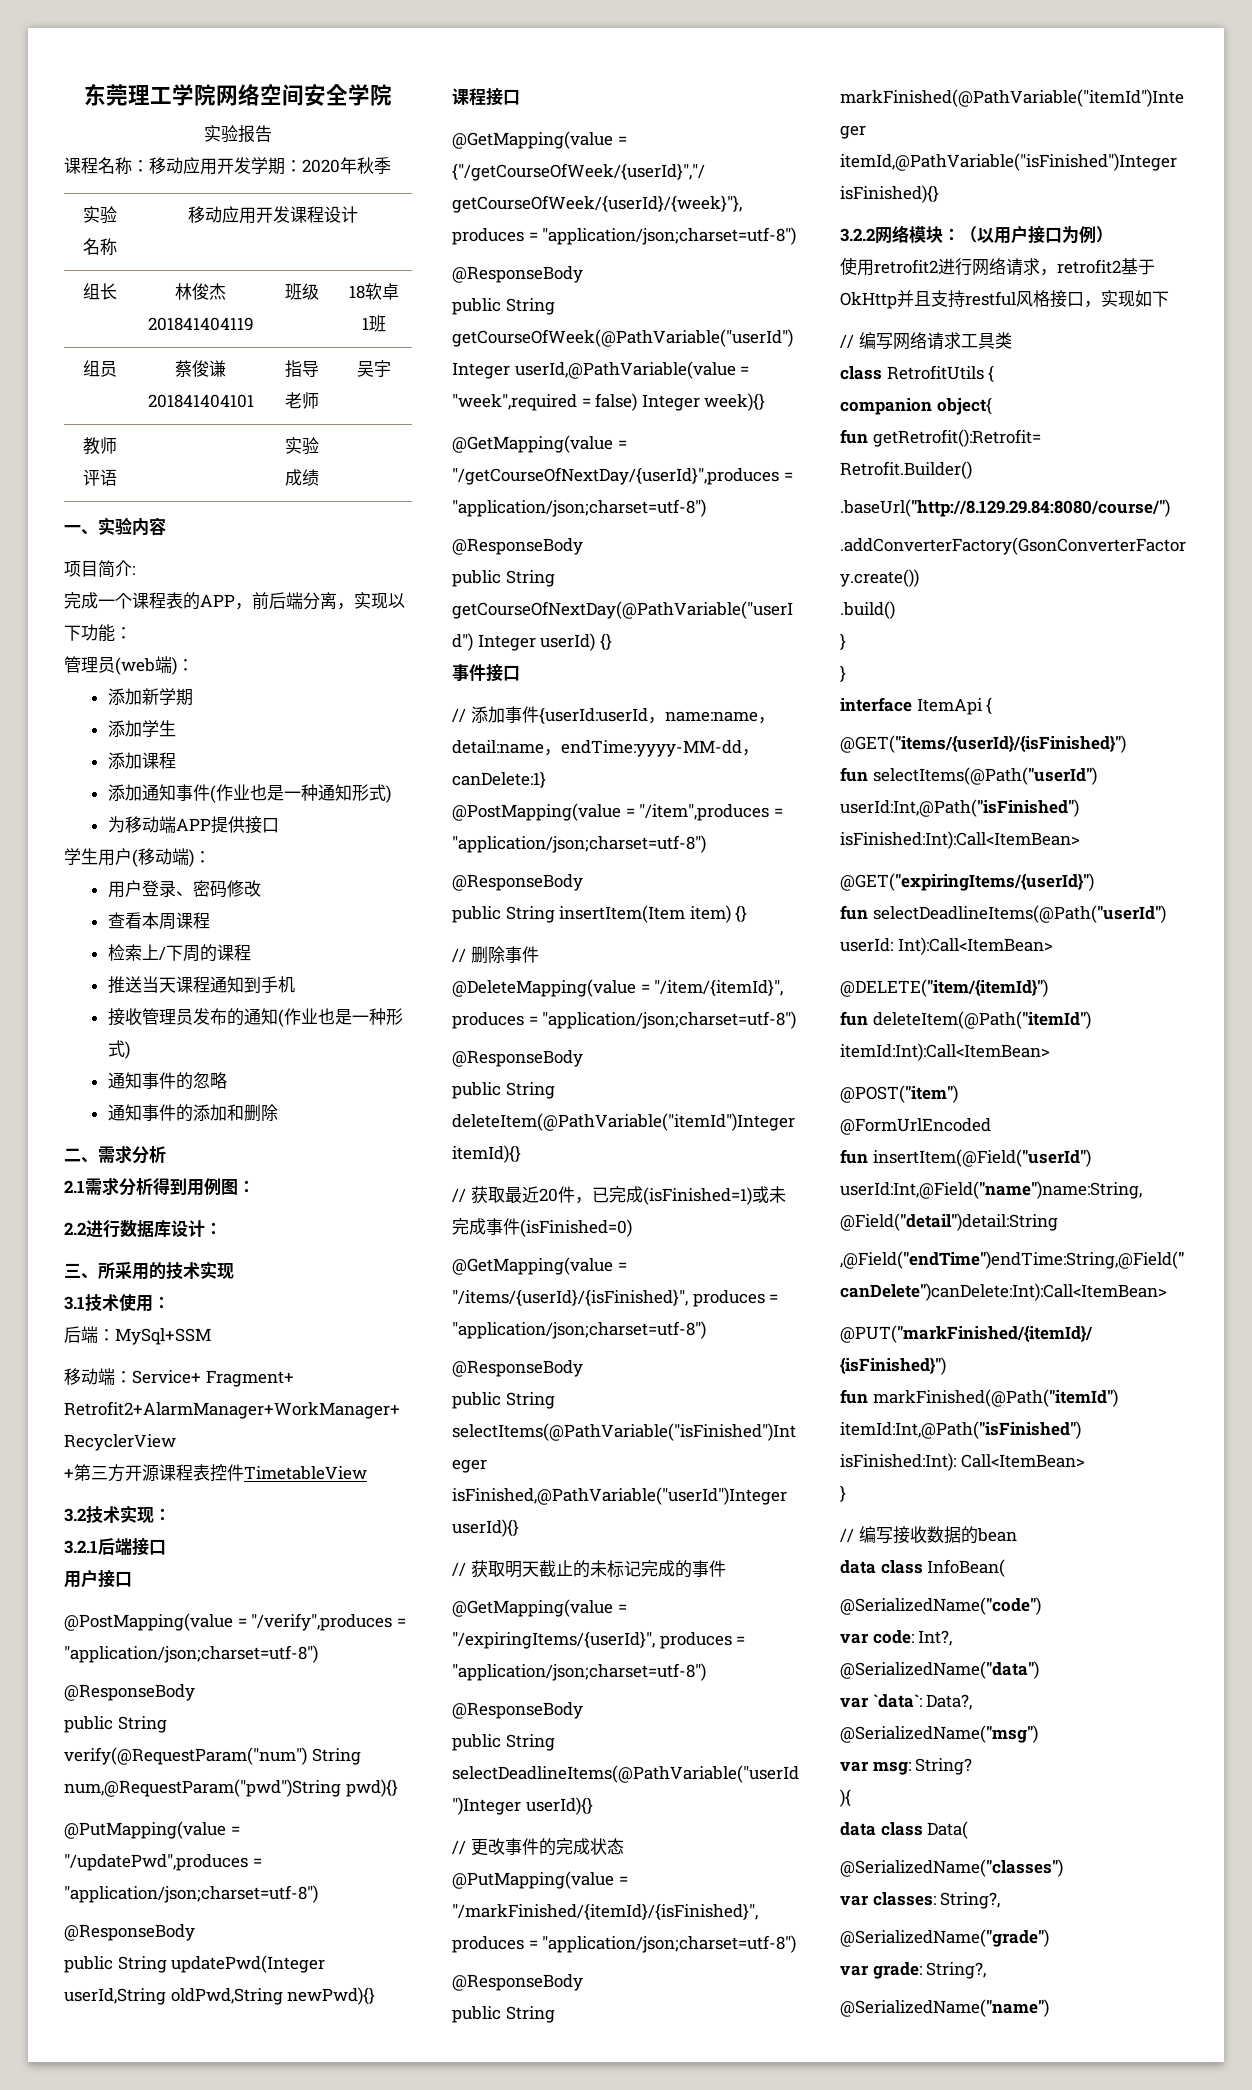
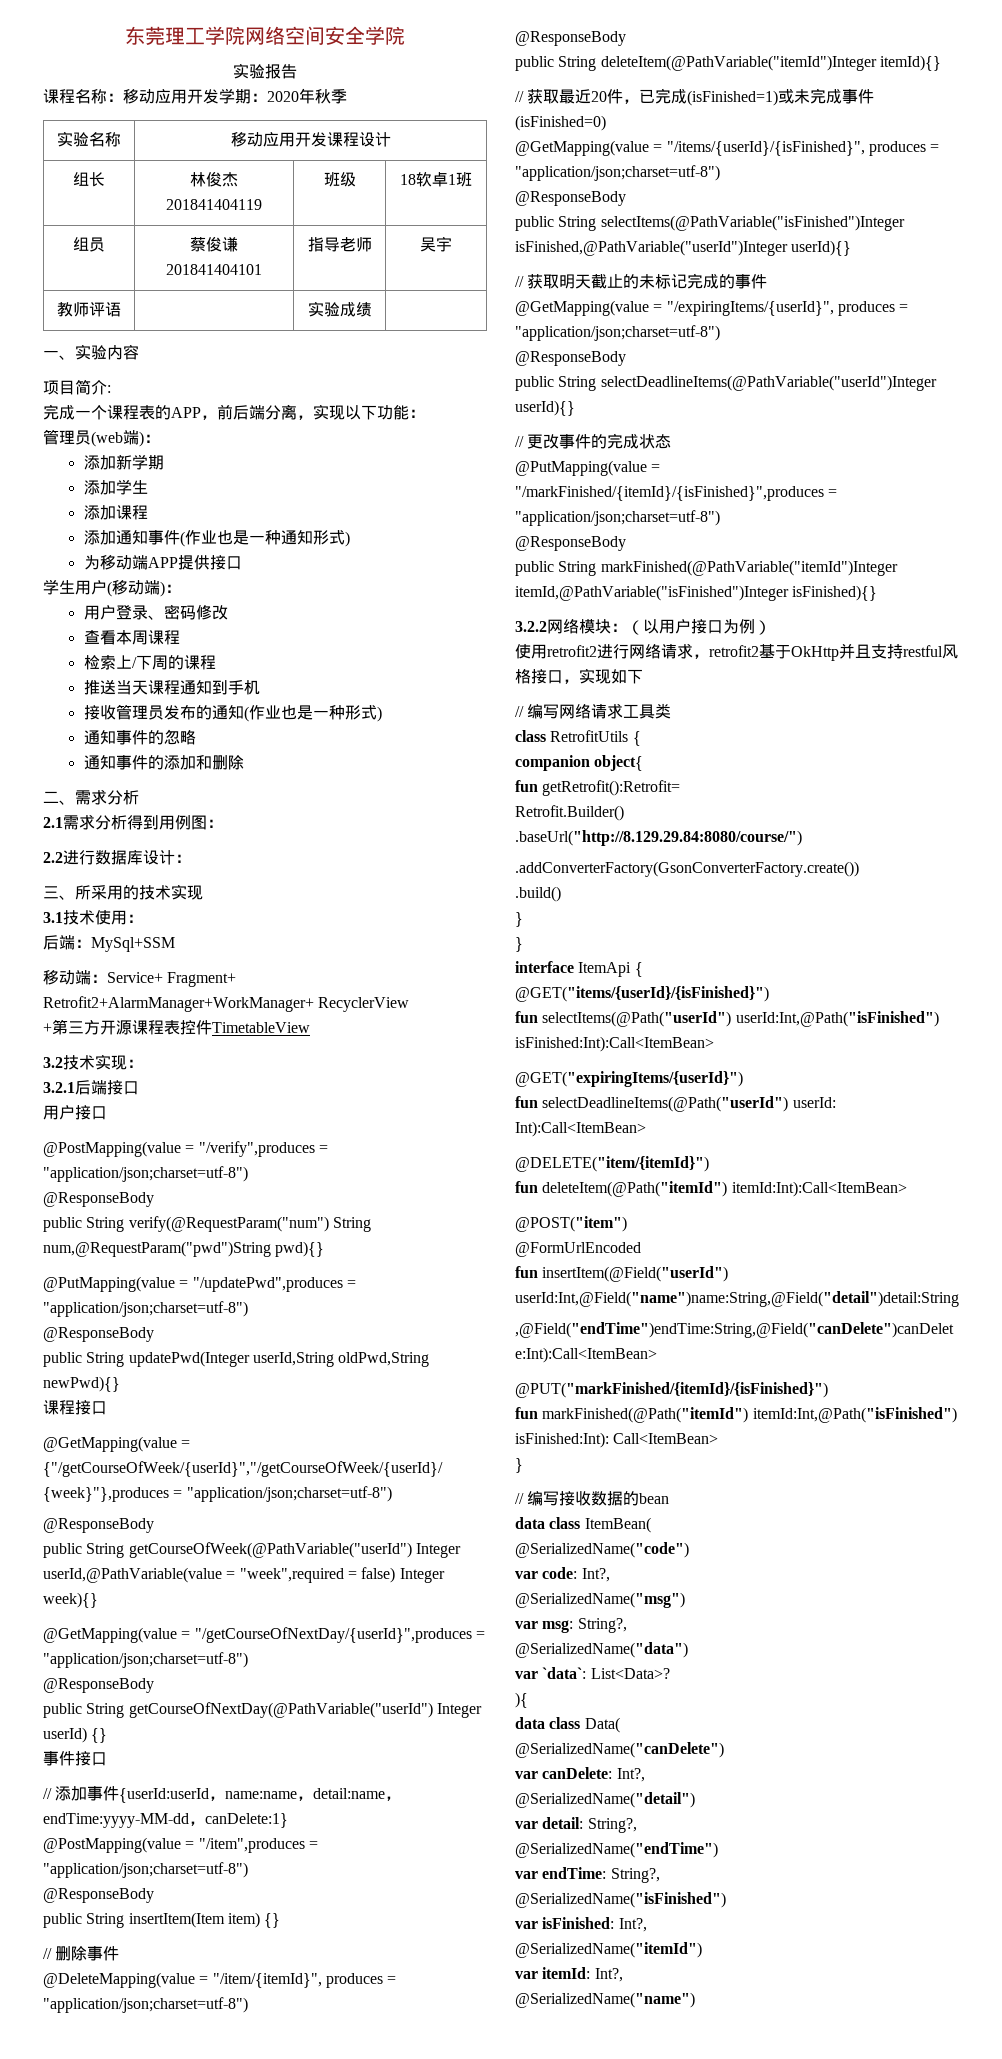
- data class InfoBean(
+ data class ItemBean(
+ @SerializedName("msg")
+ var msg: String?,
- var `data`: Data?,
- @SerializedName("msg")
- var msg: String?
+ var `data`: List<Data>?
- @SerializedName("classes")
- var classes: String?,
- @SerializedName("grade")
- var grade: String?,
+ @SerializedName("canDelete")
+ var canDelete: Int?,
+ @SerializedName("detail")
+ var detail: String?,
+ @SerializedName("endTime")
+ var endTime: String?,
+ @SerializedName("isFinished")
+ var isFinished: Int?,
+ @SerializedName("itemId")
+ var itemId: Int?,

